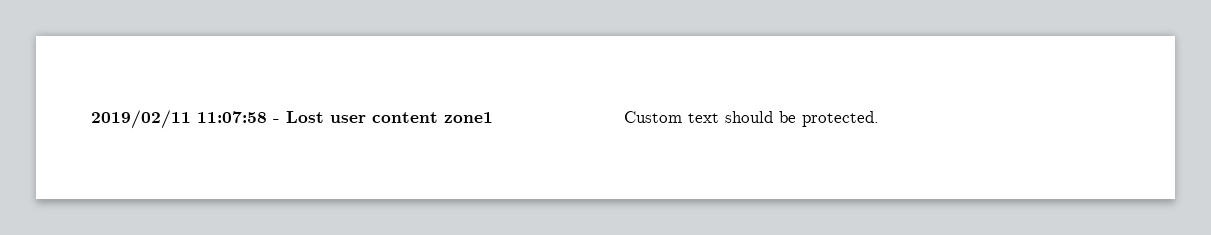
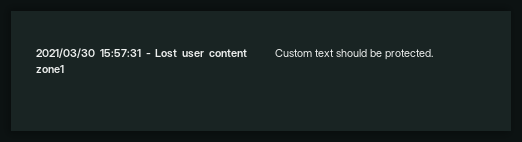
- 2019/02/11 11:07:58 - Lost user content zone1
+ 2021/03/30 15:57:31 - Lost user content zone1

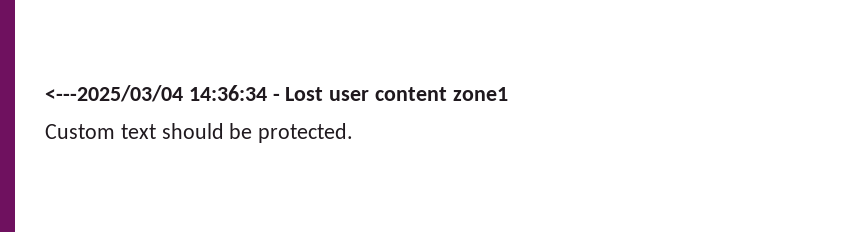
- 2021/03/30 15:57:31 - Lost user content zone1
+ <---2025/03/04 14:36:34 - Lost user content zone1

